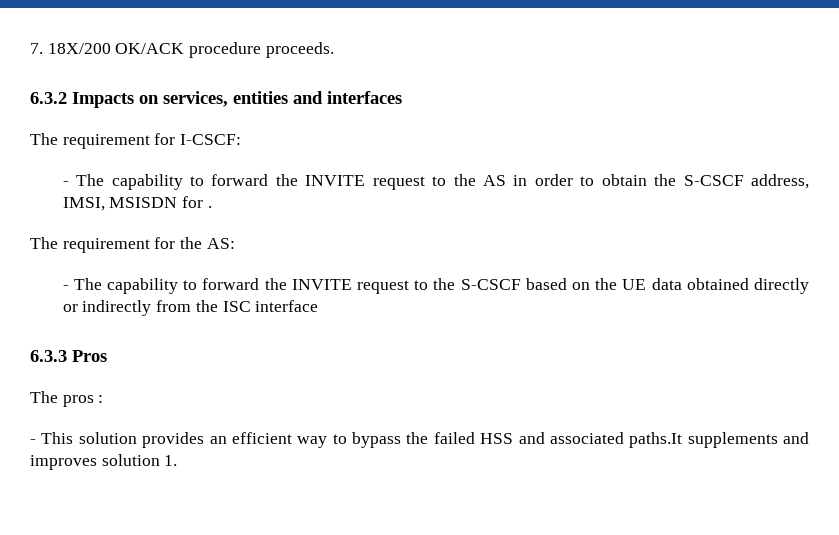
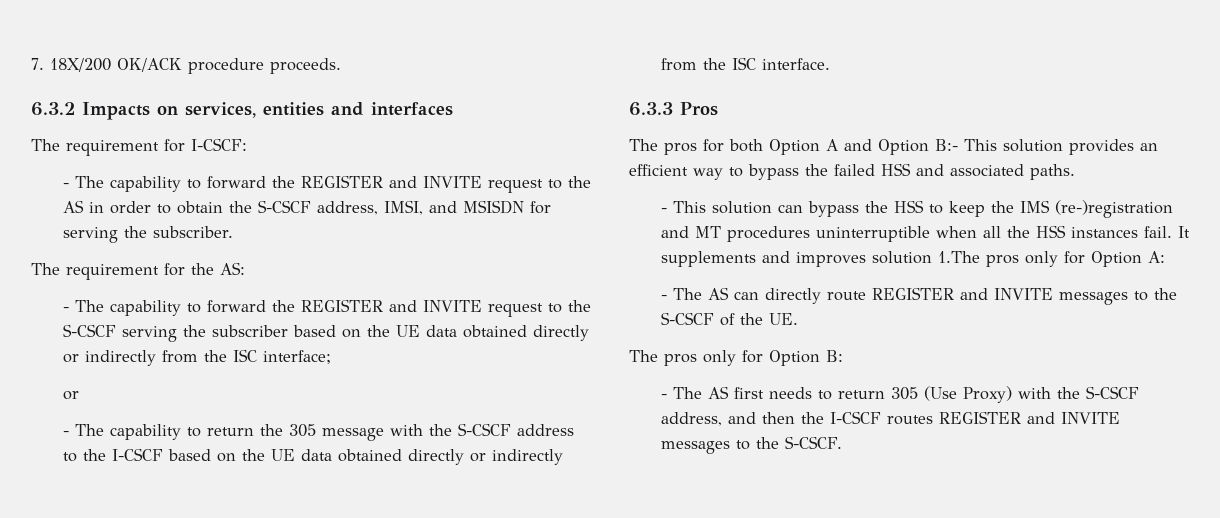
- - The capability to forward the INVITE request to the AS in order to obtain the S-CSCF address, IMSI, MSISDN for .
+ - The capability to forward the REGISTER and INVITE request to the AS in order to obtain the S-CSCF address, IMSI, and MSISDN for serving the subscriber.
- - The capability to forward the INVITE request to the S-CSCF based on the UE data obtained directly or indirectly from the ISC interface
+ - The capability to forward the REGISTER and INVITE request to the S-CSCF serving the subscriber based on the UE data obtained directly or indirectly from the ISC interface;
+ or
+ - The capability to return the 305 message with the S-CSCF address to the I-CSCF based on the UE data obtained directly or indirectly from the ISC interface.
  6.3.3 Pros
- The pros :
- - This solution provides an efficient way to bypass the failed HSS and associated paths.It supplements and improves solution 1.
+ The pros for both Option A and Option B:- This solution provides an efficient way to bypass the failed HSS and associated paths.
+ - This solution can bypass the HSS to keep the IMS (re-)registration and MT procedures uninterruptible when all the HSS instances fail. It supplements and improves solution 1.The pros only for Option A:
+ - The AS can directly route REGISTER and INVITE messages to the S-CSCF of the UE.
+ The pros only for Option B:
+ - The AS first needs to return 305 (Use Proxy) with the S-CSCF address, and then the I-CSCF routes REGISTER and INVITE messages to the S-CSCF.

